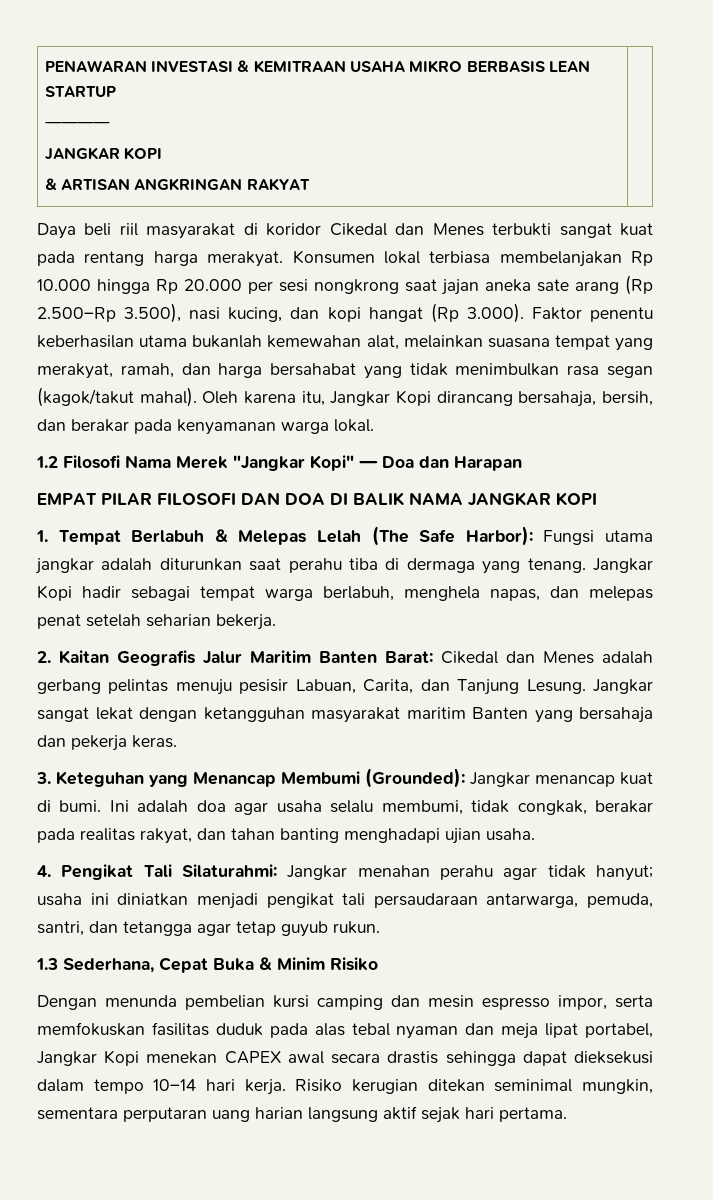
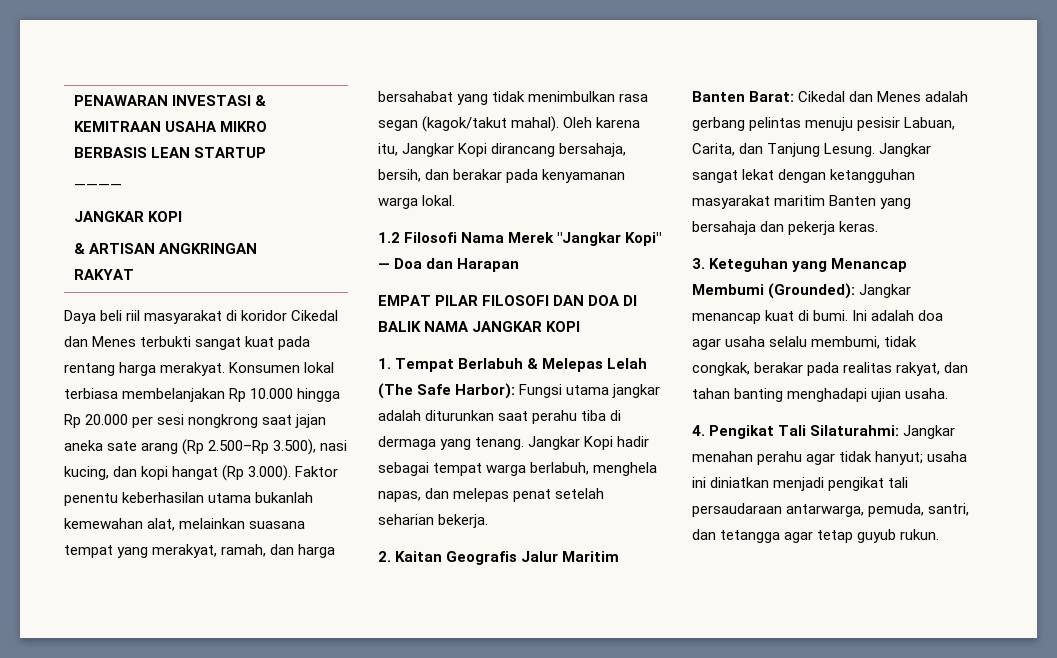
- 1.3 Sederhana, Cepat Buka & Minim Risiko
- Dengan menunda pembelian kursi camping dan mesin espresso impor, serta memfokuskan fasilitas duduk pada alas tebal nyaman dan meja lipat portabel, Jangkar Kopi menekan CAPEX awal secara drastis sehingga dapat dieksekusi dalam tempo 10–14 hari kerja. Risiko kerugian ditekan seminimal mungkin, sementara perputaran uang harian langsung aktif sejak hari pertama.

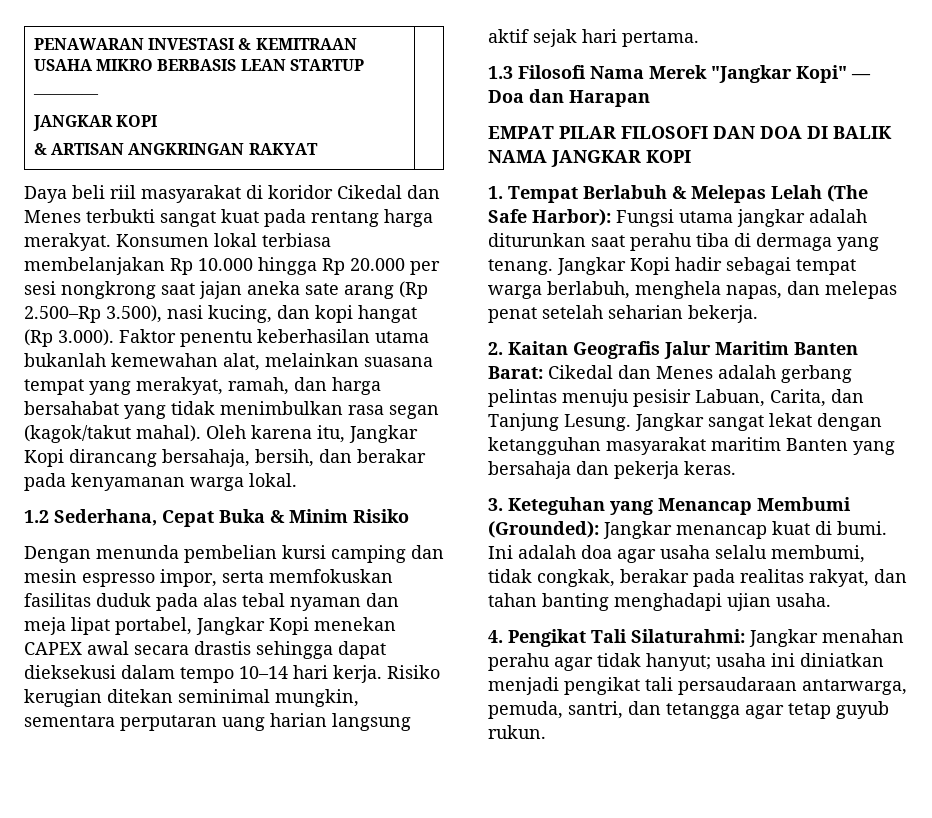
- 1.2 Filosofi Nama Merek "Jangkar Kopi" — Doa dan Harapan
+ 1.2 Sederhana, Cepat Buka & Minim Risiko
+ Dengan menunda pembelian kursi camping dan mesin espresso impor, serta memfokuskan fasilitas duduk pada alas tebal nyaman dan meja lipat portabel, Jangkar Kopi menekan CAPEX awal secara drastis sehingga dapat dieksekusi dalam tempo 10–14 hari kerja. Risiko kerugian ditekan seminimal mungkin, sementara perputaran uang harian langsung aktif sejak hari pertama.
+ 1.3 Filosofi Nama Merek "Jangkar Kopi" — Doa dan Harapan

